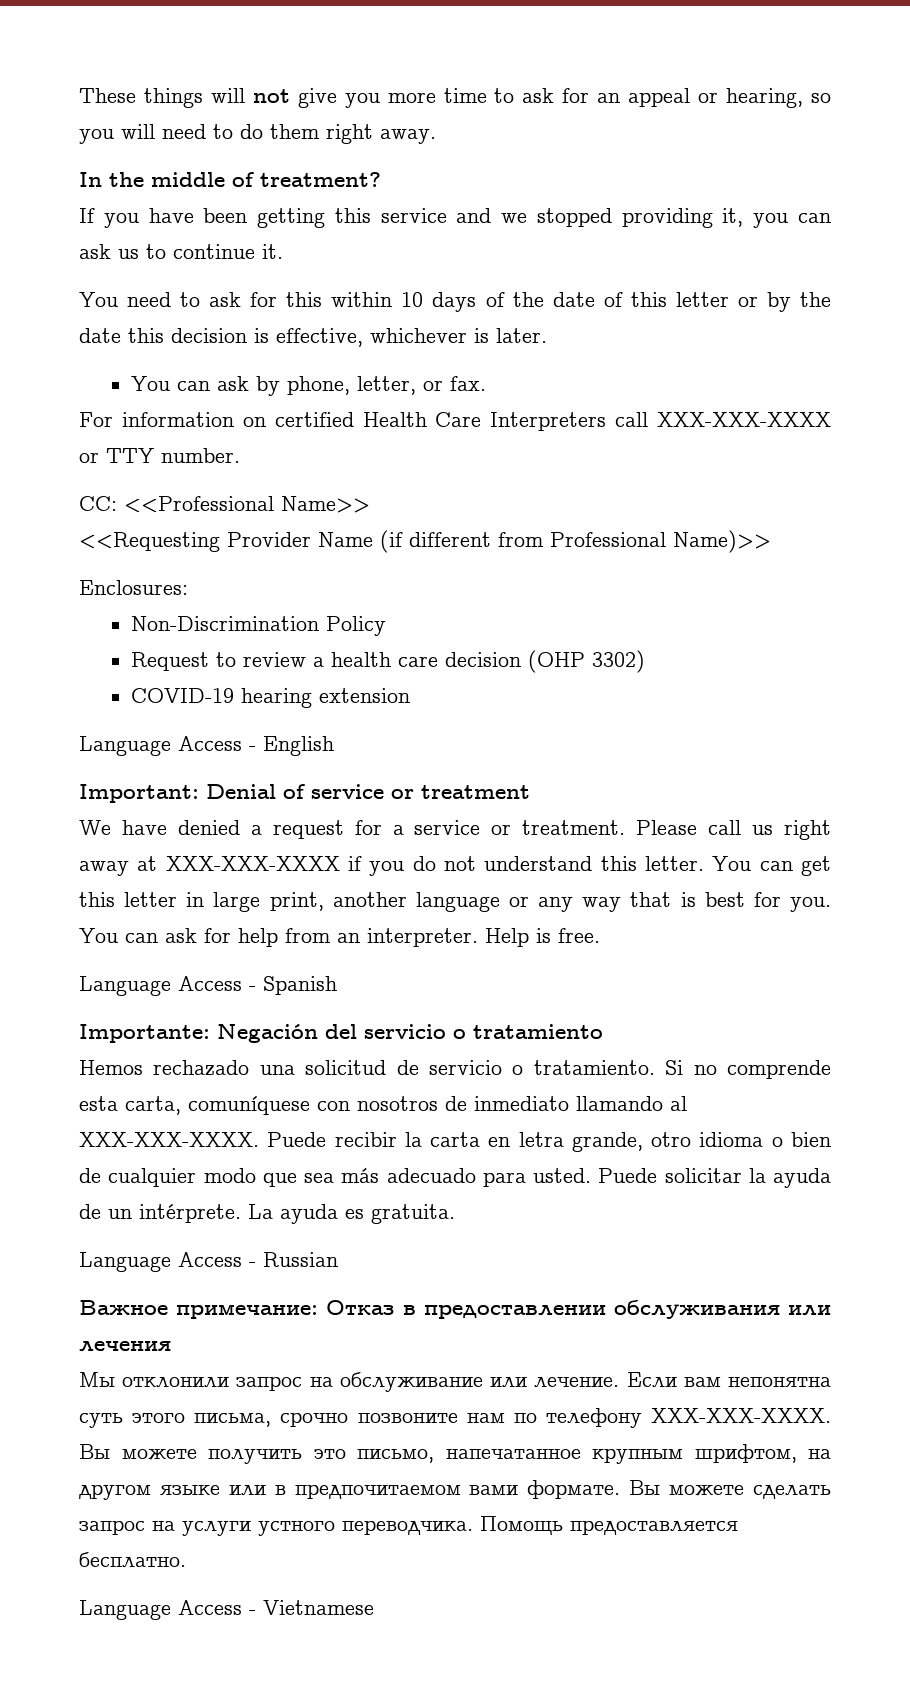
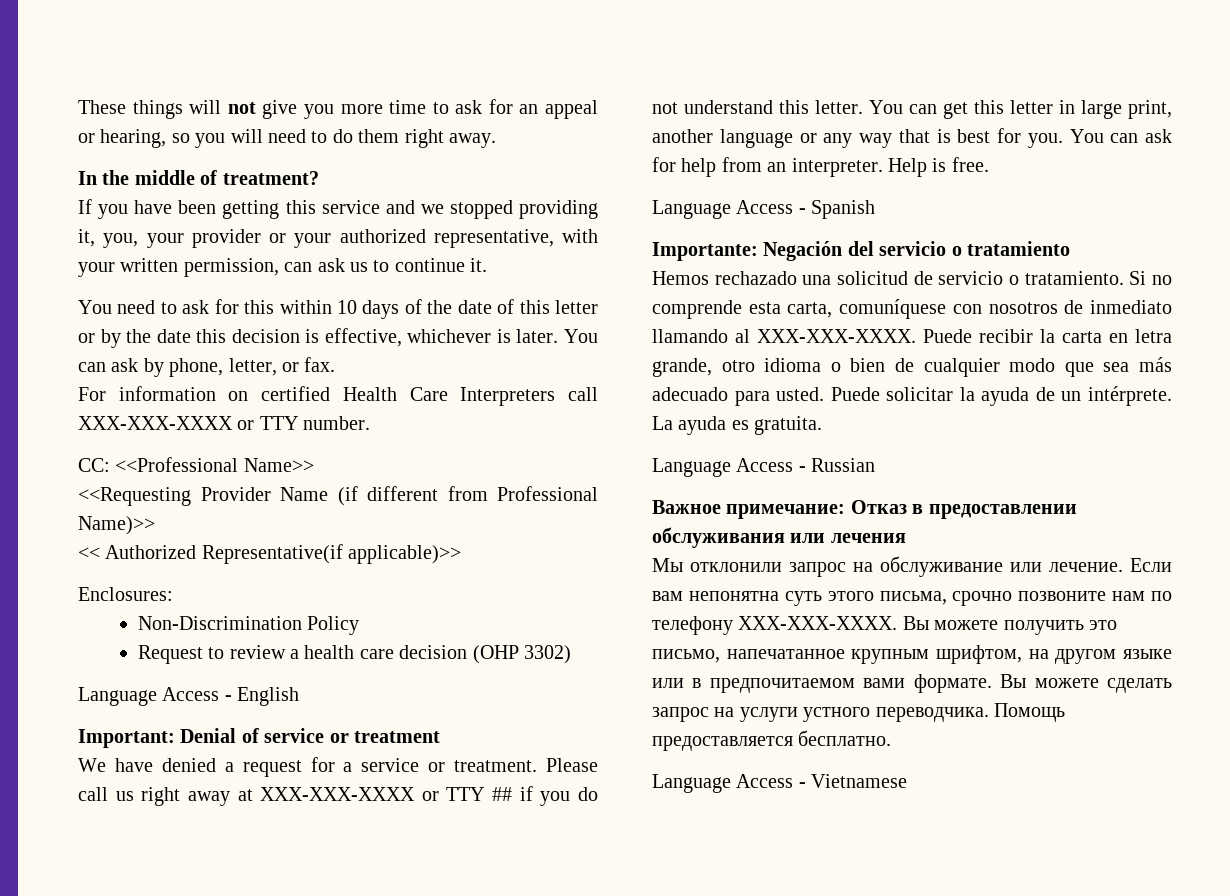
- If you have been getting this service and we stopped providing it, you can ask us to continue it.
+ If you have been getting this service and we stopped providing it, you, your provider or your authorized representative, with your written permission, can ask us to continue it.
- You need to ask for this within 10 days of the date of this letter or by the date this decision is effective, whichever is later.
- You can ask by phone, letter, or fax.
+ You need to ask for this within 10 days of the date of this letter or by the date this decision is effective, whichever is later. You can ask by phone, letter, or fax.
+ << Authorized Representative(if applicable)>>
- COVID-19 hearing extension
- Please call us right away at XXX-XXX-XXXX if you do not understand this letter.
+ Please call us right away at XXX-XXX-XXXX or TTY ## if you do not understand this letter.

